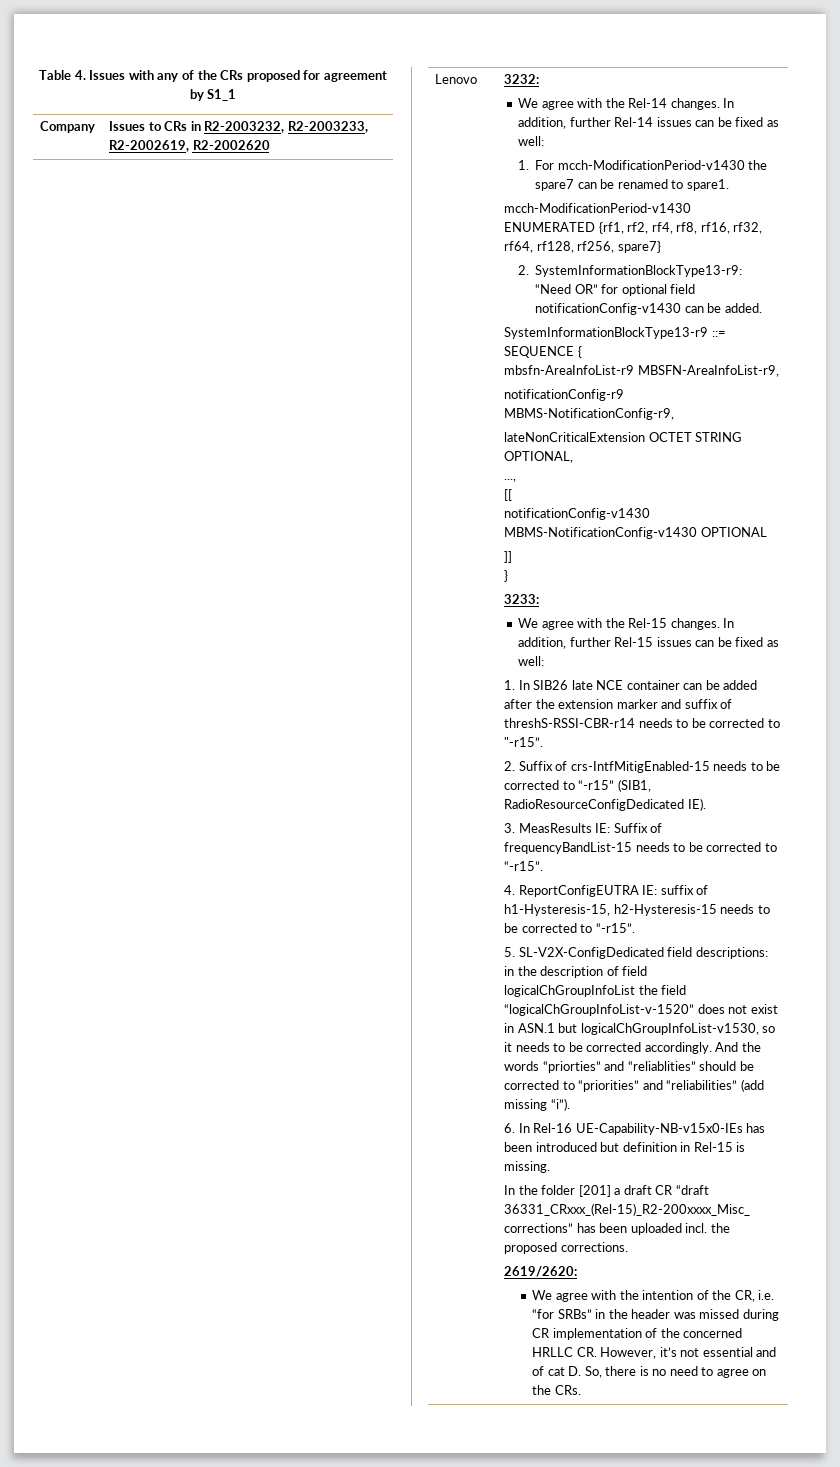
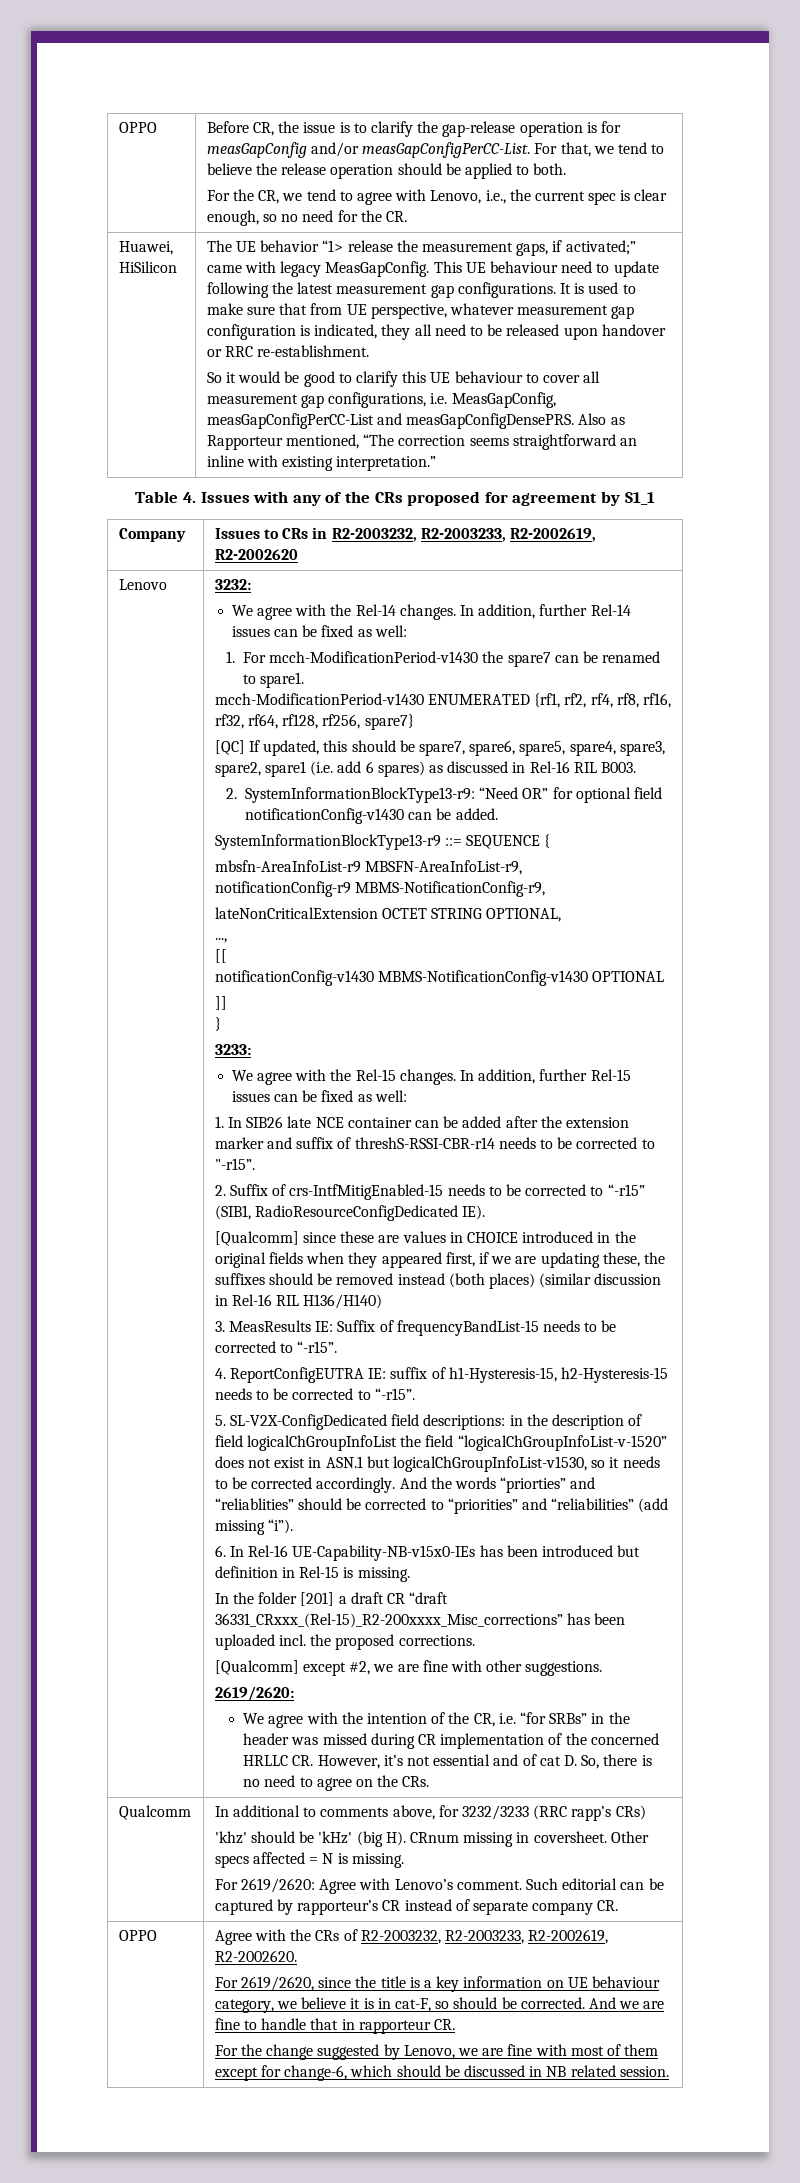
+ OPPO | Before CR, the issue is to clarify the gap-release operation is for measGapConfig and/or measGapConfigPerCC-List. For that, we tend to believe the release operation should be applied to both.
+ For the CR, we tend to agree with Lenovo, i.e., the current spec is clear enough, so no need for the CR.
+ Huawei, HiSilicon | The UE behavior “1> release the measurement gaps, if activated;” came with legacy MeasGapConfig. This UE behaviour need to update following the latest measurement gap configurations. It is used to make sure that from UE perspective, whatever measurement gap configuration is indicated, they all need to be released upon handover or RRC re-establishment.
+ So it would be good to clarify this UE behaviour to cover all measurement gap configurations, i.e. MeasGapConfig, measGapConfigPerCC-List and measGapConfigDensePRS. Also as Rapporteur mentioned, “The correction seems straightforward an inline with existing interpretation.”
+ [QC] If updated, this should be spare7, spare6, spare5, spare4, spare3, spare2, spare1 (i.e. add 6 spares) as discussed in Rel-16 RIL B003.
+ [Qualcomm] since these are values in CHOICE introduced in the original fields when they appeared first, if we are updating these, the suffixes should be removed instead (both places) (similar discussion in Rel-16 RIL H136/H140)
+ [Qualcomm] except #2, we are fine with other suggestions.
+ Qualcomm | In additional to comments above, for 3232/3233 (RRC rapp’s CRs)
+ 'khz' should be 'kHz' (big H). CRnum missing in coversheet. Other specs affected = N is missing.
+ For 2619/2620: Agree with Lenovo’s comment. Such editorial can be captured by rapporteur’s CR instead of separate company CR.
+ OPPO | Agree with the CRs of R2-2003232, R2-2003233, R2-2002619, R2-2002620.
+ For 2619/2620, since the title is a key information on UE behaviour category, we believe it is in cat-F, so should be corrected. And we are fine to handle that in rapporteur CR.
+ For the change suggested by Lenovo, we are fine with most of them except for change-6, which should be discussed in NB related session.

